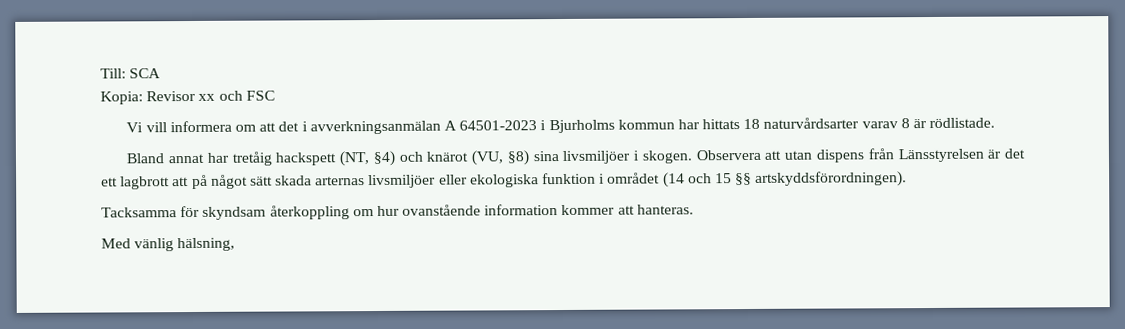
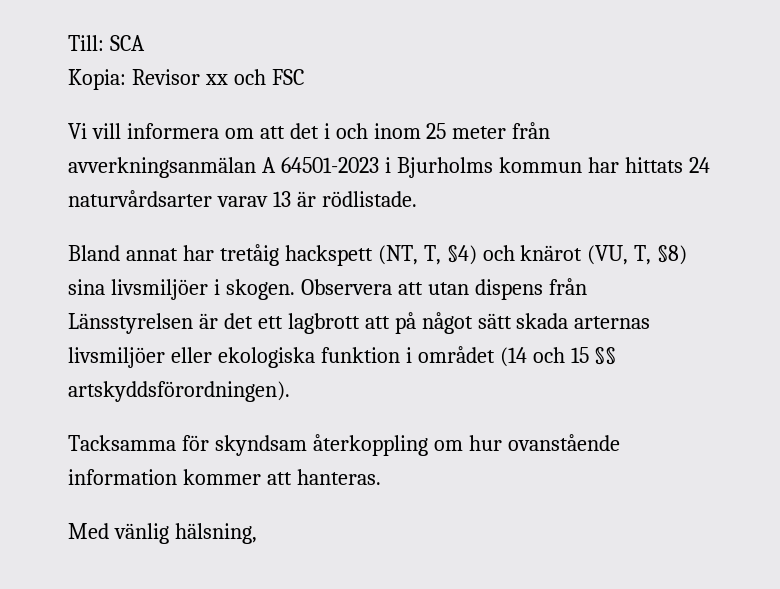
- Vi vill informera om att det i avverkningsanmälan A 64501-2023 i Bjurholms kommun har hittats 18 naturvårdsarter varav 8 är rödlistade.
+ Vi vill informera om att det i och inom 25 meter från avverkningsanmälan A 64501-2023 i Bjurholms kommun har hittats 24 naturvårdsarter varav 13 är rödlistade.
- Bland annat har tretåig hackspett (NT, §4) och knärot (VU, §8) sina livsmiljöer i skogen.
+ Bland annat har tretåig hackspett (NT, T, §4) och knärot (VU, T, §8) sina livsmiljöer i skogen.

